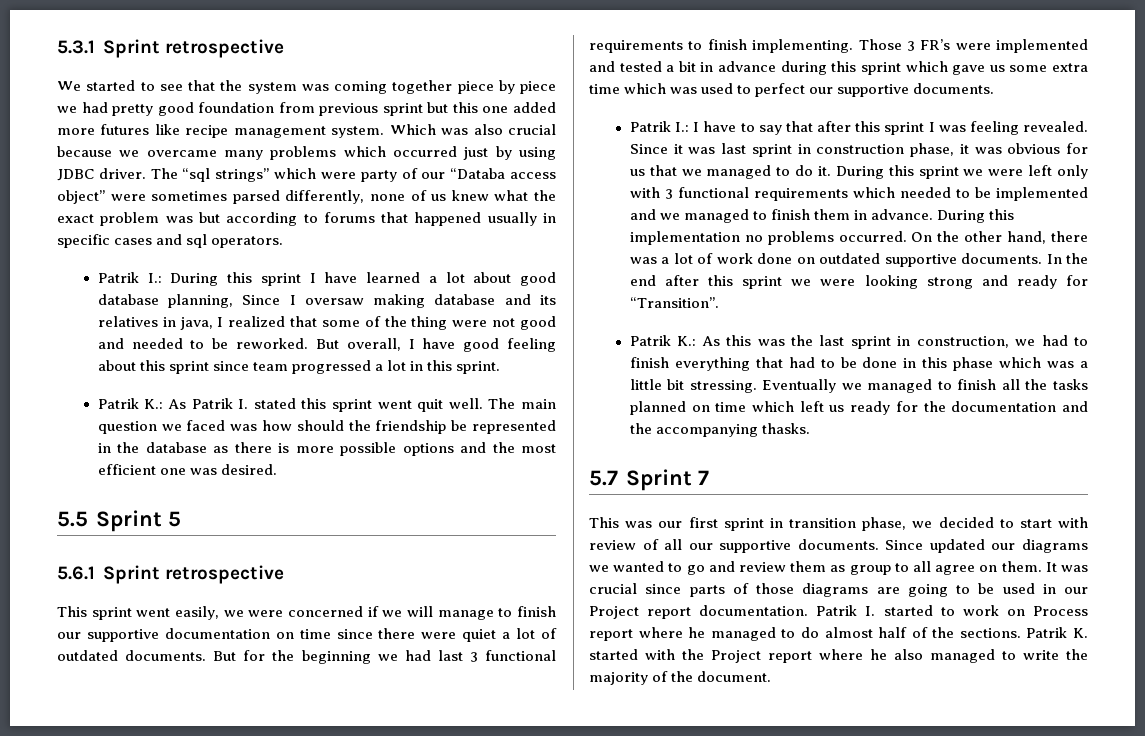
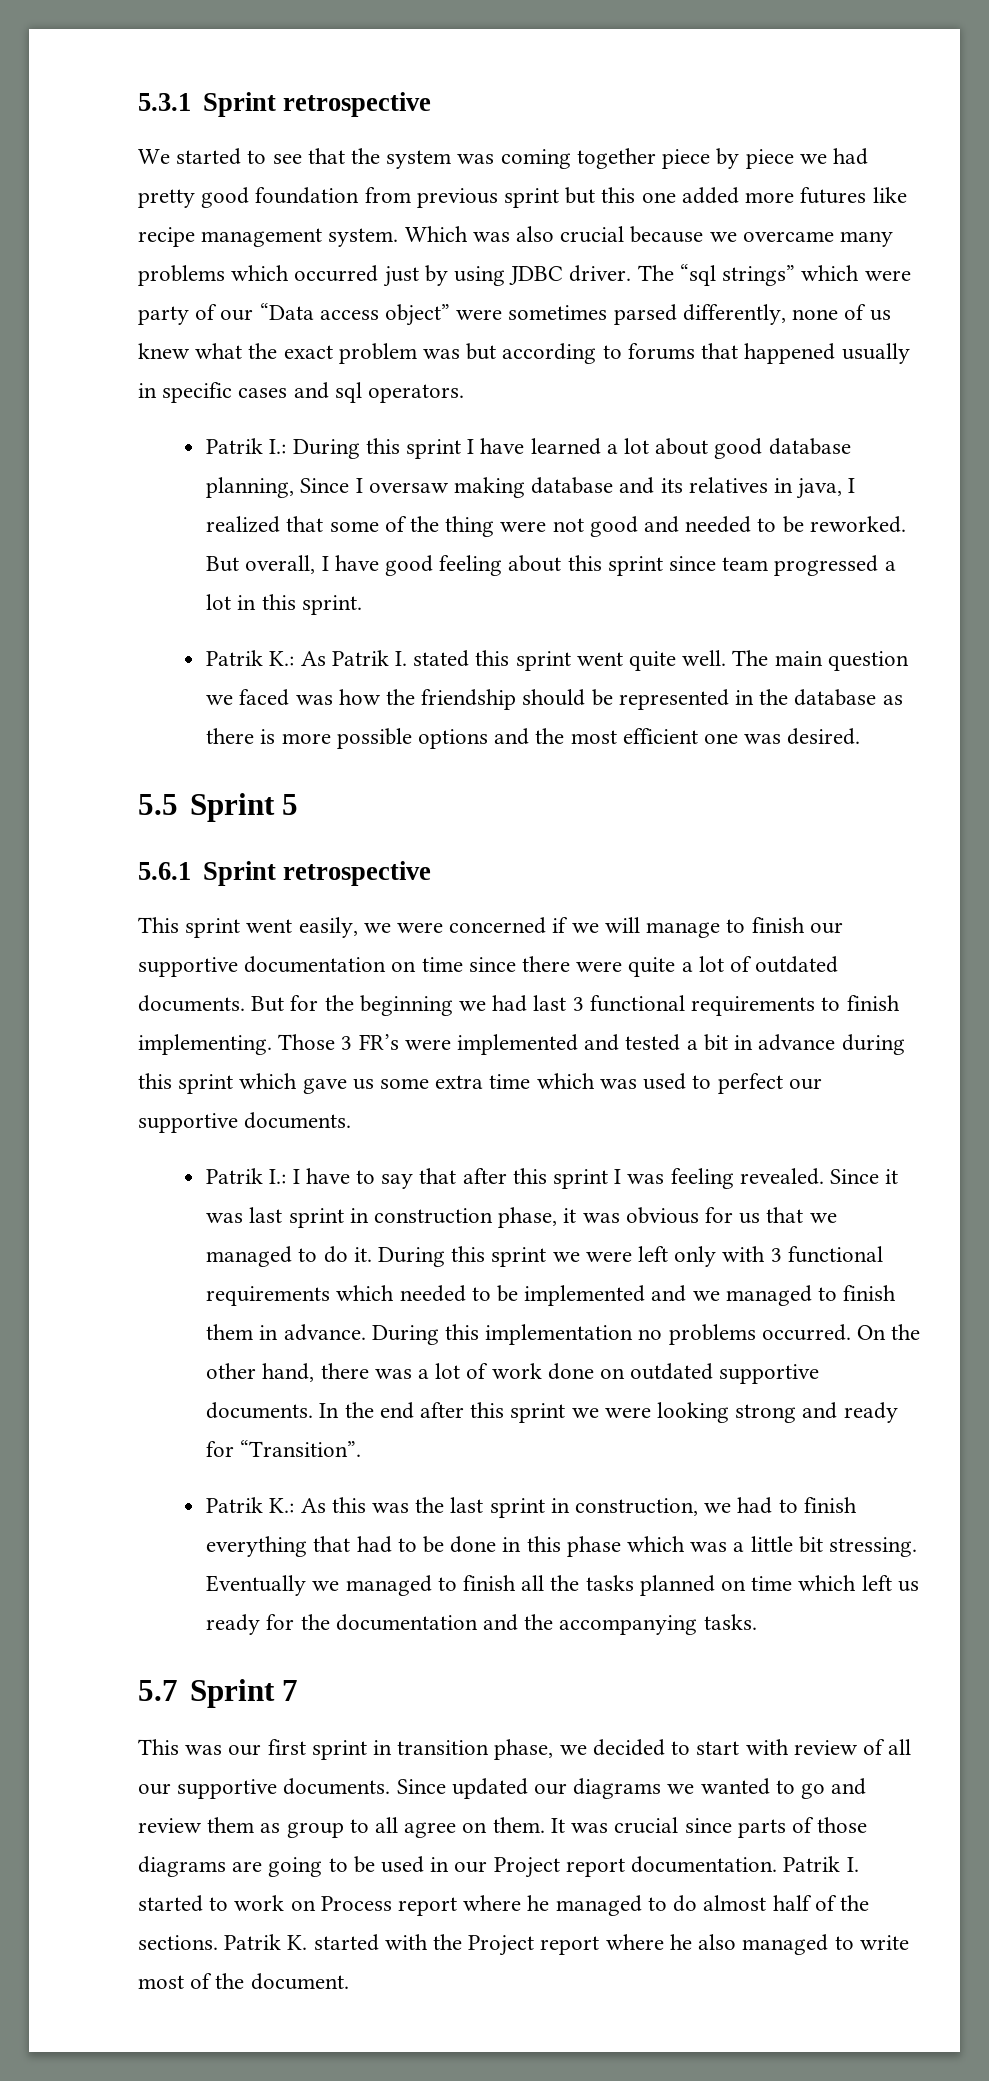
- The “sql strings” which were party of our “Databa access object” were sometimes parsed differently, none of us knew what the exact problem was but according to forums that happened usually in specific cases and sql operators.
+ The “sql strings” which were party of our “Data access object” were sometimes parsed differently, none of us knew what the exact problem was but according to forums that happened usually in specific cases and sql operators.
- Patrik K.: As Patrik I. stated this sprint went quit well.
+ Patrik K.: As Patrik I. stated this sprint went quite well.
- The main question we faced was how should the friendship be represented in the database as there is more possible options and the most efficient one was desired.
+ The main question we faced was how the friendship should be represented in the database as there is more possible options and the most efficient one was desired.
- This sprint went easily, we were concerned if we will manage to finish our supportive documentation on time since there were quiet a lot of outdated documents.
+ This sprint went easily, we were concerned if we will manage to finish our supportive documentation on time since there were quite a lot of outdated documents.
- Eventually we managed to finish all the tasks planned on time which left us ready for the documentation and the accompanying thasks.
+ Eventually we managed to finish all the tasks planned on time which left us ready for the documentation and the accompanying tasks.
- Patrik K. started with the Project report where he also managed to write the majority of the document.
+ Patrik K. started with the Project report where he also managed to write most of the document.

